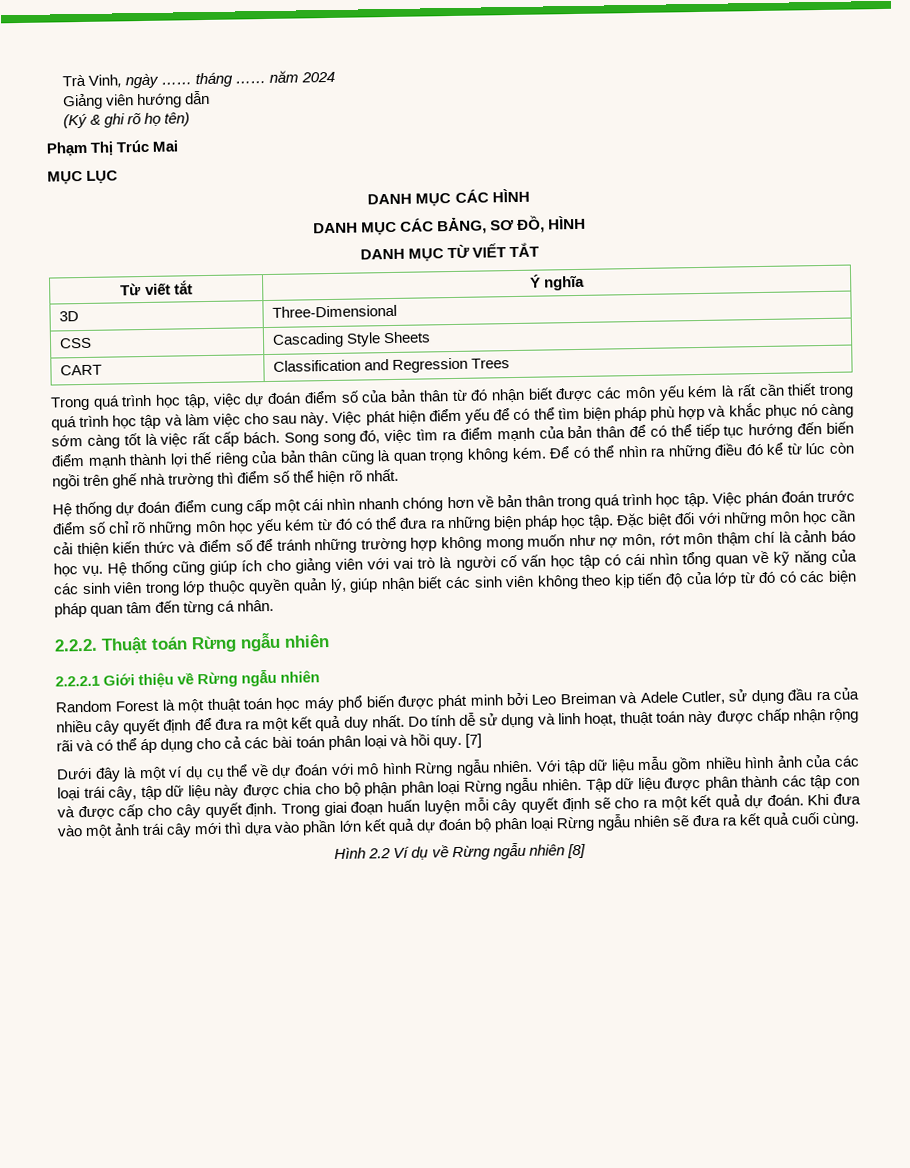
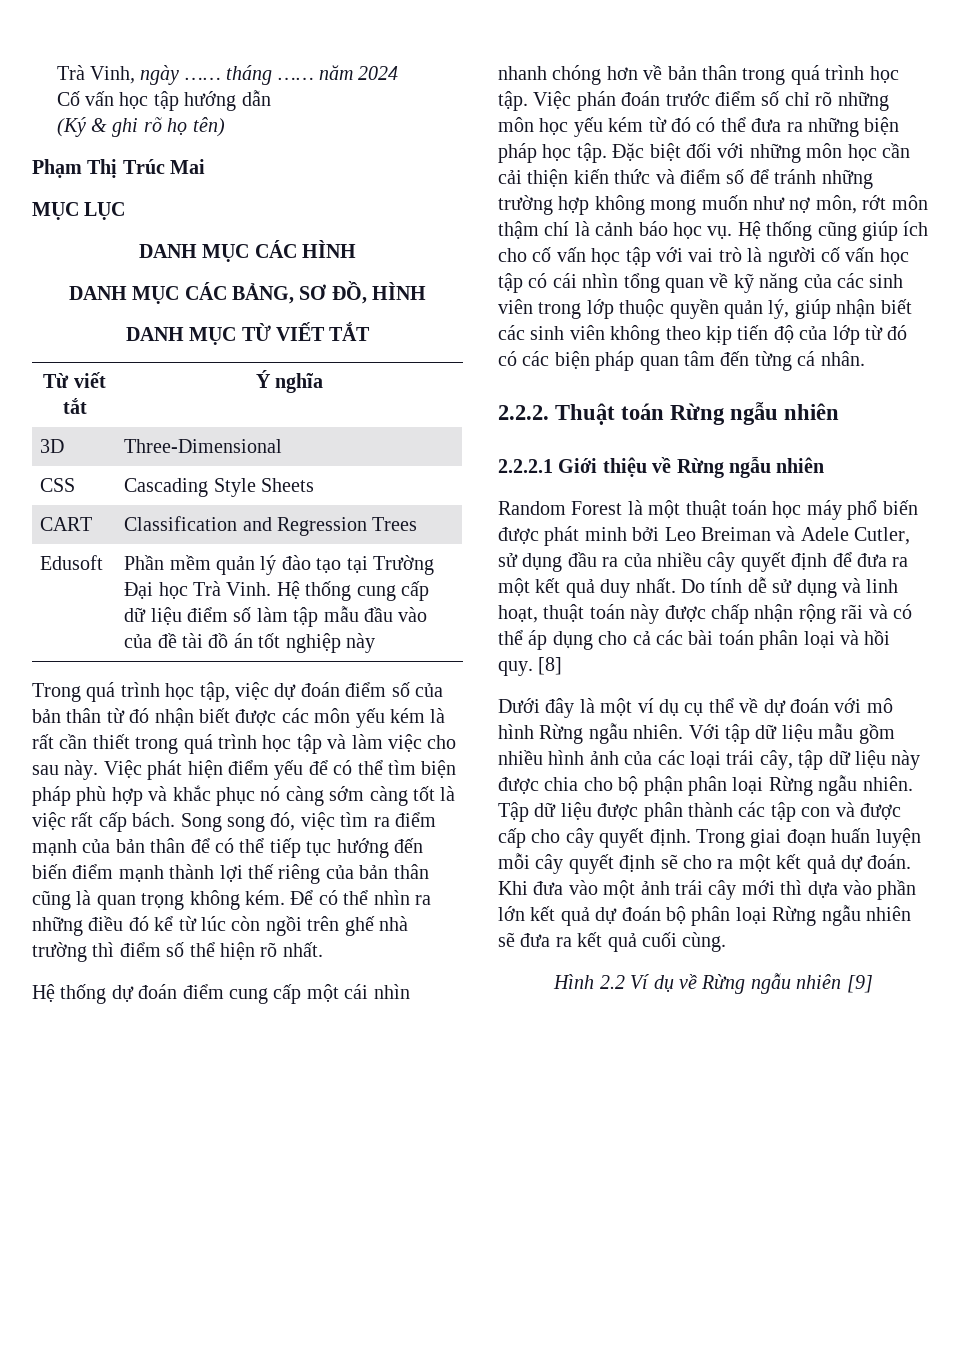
- Giảng viên hướng dẫn
+ Cố vấn học tập hướng dẫn
+ Edusoft | Phần mềm quản lý đào tạo tại Trường Đại học Trà Vinh. Hệ thống cung cấp dữ liệu điểm số làm tập mẫu đầu vào của đề tài đồ án tốt nghiệp này
- Hệ thống cũng giúp ích cho giảng viên với vai trò là người cố vấn học tập có cái nhìn tổng quan về kỹ năng của các sinh viên trong lớp thuộc quyền quản lý, giúp nhận biết các sinh viên không theo kịp tiến độ của lớp từ đó có các biện pháp quan tâm đến từng cá nhân.
+ Hệ thống cũng giúp ích cho cố vấn học tập với vai trò là người cố vấn học tập có cái nhìn tổng quan về kỹ năng của các sinh viên trong lớp thuộc quyền quản lý, giúp nhận biết các sinh viên không theo kịp tiến độ của lớp từ đó có các biện pháp quan tâm đến từng cá nhân.
- [7]
+ [8]
- Hình 2.2 Ví dụ về Rừng ngẫu nhiên [8]
+ Hình 2.2 Ví dụ về Rừng ngẫu nhiên [9]

